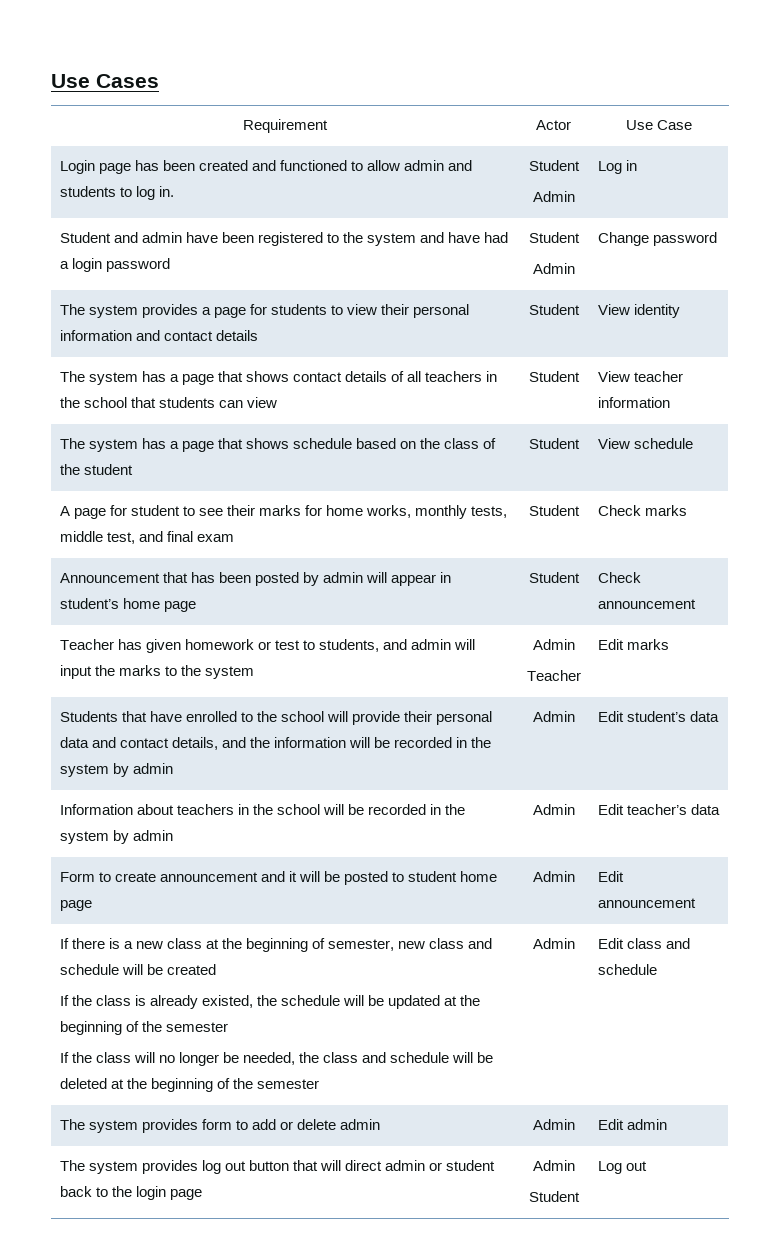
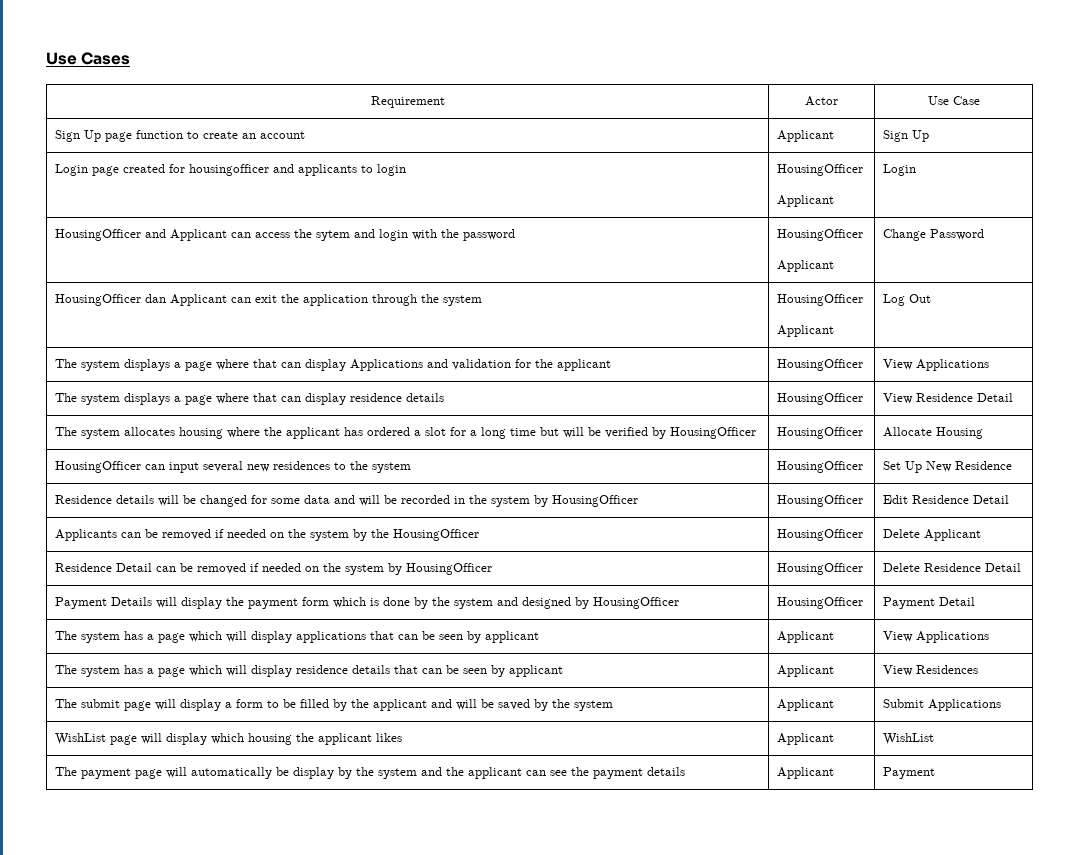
- Login page has been created and functioned to allow admin and students to log in. | Student
- Admin | Log in
- Student and admin have been registered to the system and have had a login password | Student
- Admin | Change password
- The system provides a page for students to view their personal information and contact details | Student | View identity
- The system has a page that shows contact details of all teachers in the school that students can view | Student | View teacher information
- The system has a page that shows schedule based on the class of the student | Student | View schedule
- A page for student to see their marks for home works, monthly tests, middle test, and final exam | Student | Check marks
- Announcement that has been posted by admin will appear in student’s home page | Student | Check announcement
- Teacher has given homework or test to students, and admin will input the marks to the system | Admin
- Teacher | Edit marks
- Students that have enrolled to the school will provide their personal data and contact details, and the information will be recorded in the system by admin | Admin | Edit student’s data
- Information about teachers in the school will be recorded in the system by admin | Admin | Edit teacher’s data
- Form to create announcement and it will be posted to student home page | Admin | Edit announcement
- If there is a new class at the beginning of semester, new class and schedule will be created
- If the class is already existed, the schedule will be updated at the beginning of the semester
- If the class will no longer be needed, the class and schedule will be deleted at the beginning of the semester | Admin | Edit class and schedule
- The system provides form to add or delete admin | Admin | Edit admin
- The system provides log out button that will direct admin or student back to the login page | Admin
- Student | Log out
+ Sign Up page function to create an account | Applicant | Sign Up
+ Login page created for housingofficer and applicants to login | HousingOfficer
+ Applicant | Login
+ HousingOfficer and Applicant can access the sytem and login with the password | HousingOfficer
+ Applicant | Change Password
+ HousingOfficer dan Applicant can exit the application through the system | HousingOfficer
+ Applicant | Log Out
+ The system displays a page where that can display Applications and validation for the applicant | HousingOfficer | View Applications
+ The system displays a page where that can display residence details | HousingOfficer | View Residence Detail
+ The system allocates housing where the applicant has ordered a slot for a long time but will be verified by HousingOfficer | HousingOfficer | Allocate Housing
+ HousingOfficer can input several new residences to the system | HousingOfficer | Set Up New Residence
+ Residence details will be changed for some data and will be recorded in the system by HousingOfficer | HousingOfficer | Edit Residence Detail
+ Applicants can be removed if needed on the system by the HousingOfficer | HousingOfficer | Delete Applicant
+ Residence Detail can be removed if needed on the system by HousingOfficer | HousingOfficer | Delete Residence Detail
+ Payment Details will display the payment form which is done by the system and designed by HousingOfficer | HousingOfficer | Payment Detail
+ The system has a page which will display applications that can be seen by applicant | Applicant | View Applications
+ The system has a page which will display residence details that can be seen by applicant | Applicant | View Residences
+ The submit page will display a form to be filled by the applicant and will be saved by the system | Applicant | Submit Applications
+ WishList page will display which housing the applicant likes | Applicant | WishList
+ The payment page will automatically be display by the system and the applicant can see the payment details | Applicant | Payment

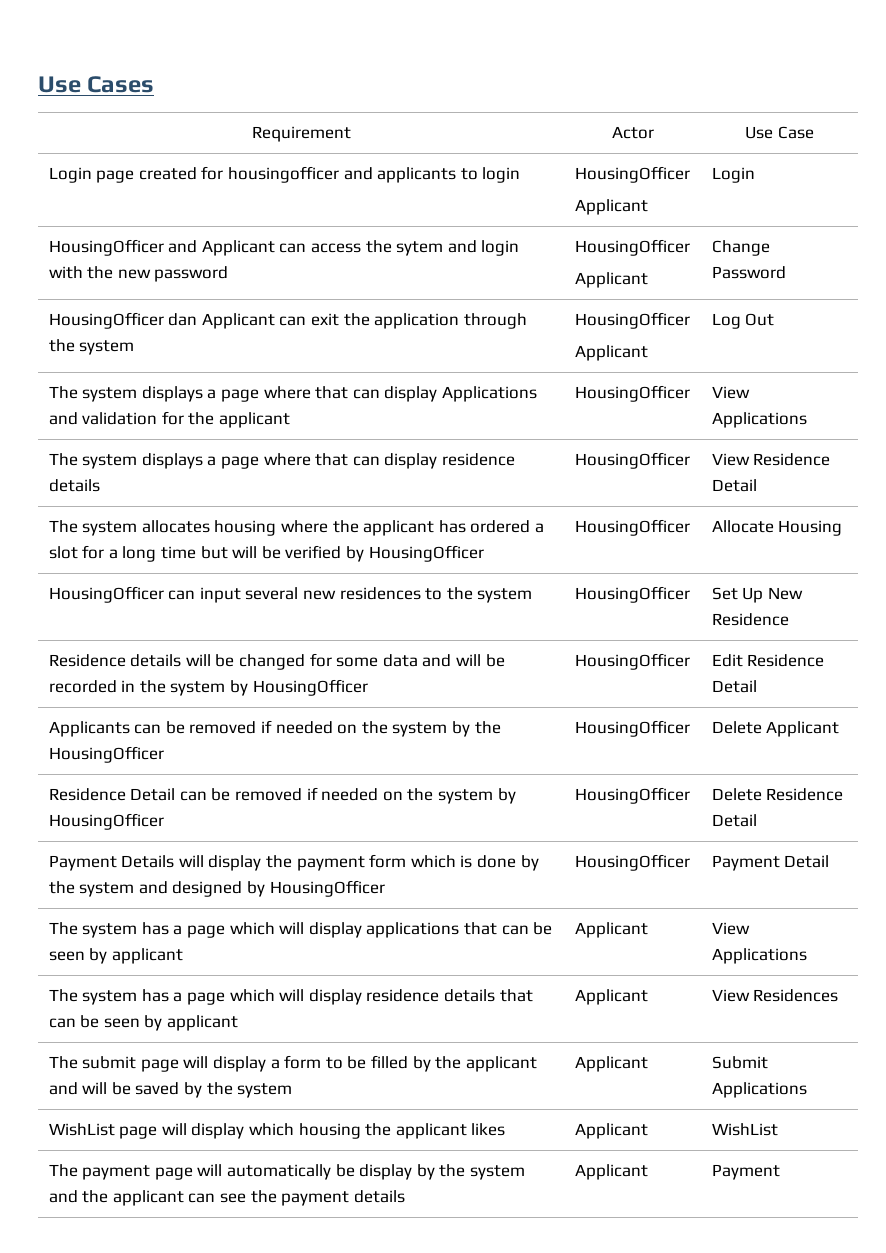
- Sign Up page function to create an account | Applicant | Sign Up
- HousingOfficer and Applicant can access the sytem and login with the password | HousingOfficer
+ HousingOfficer and Applicant can access the sytem and login with the new password | HousingOfficer

